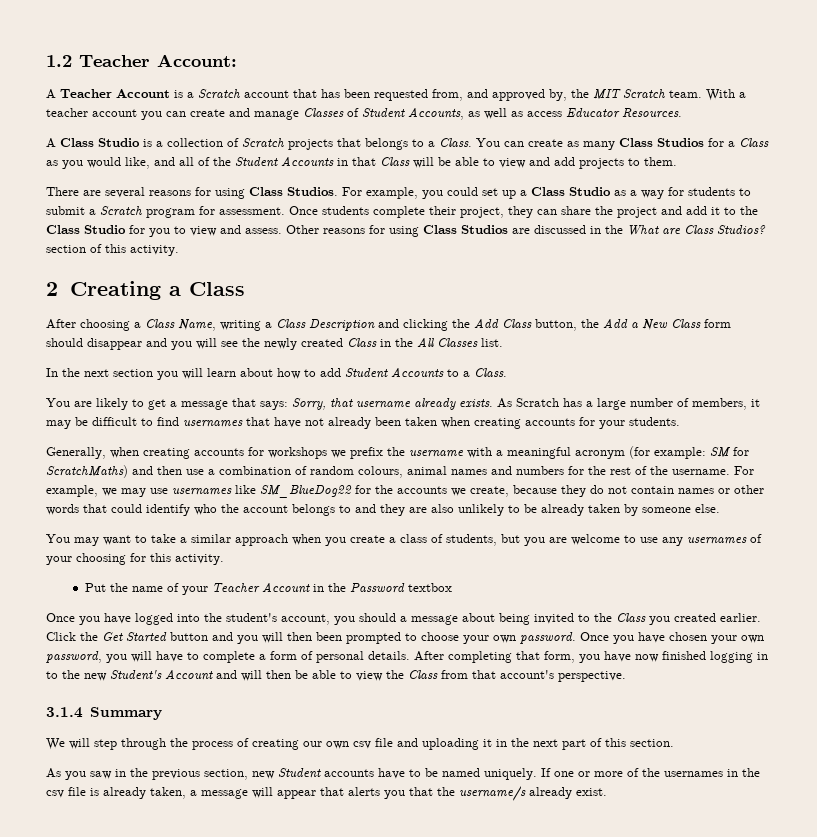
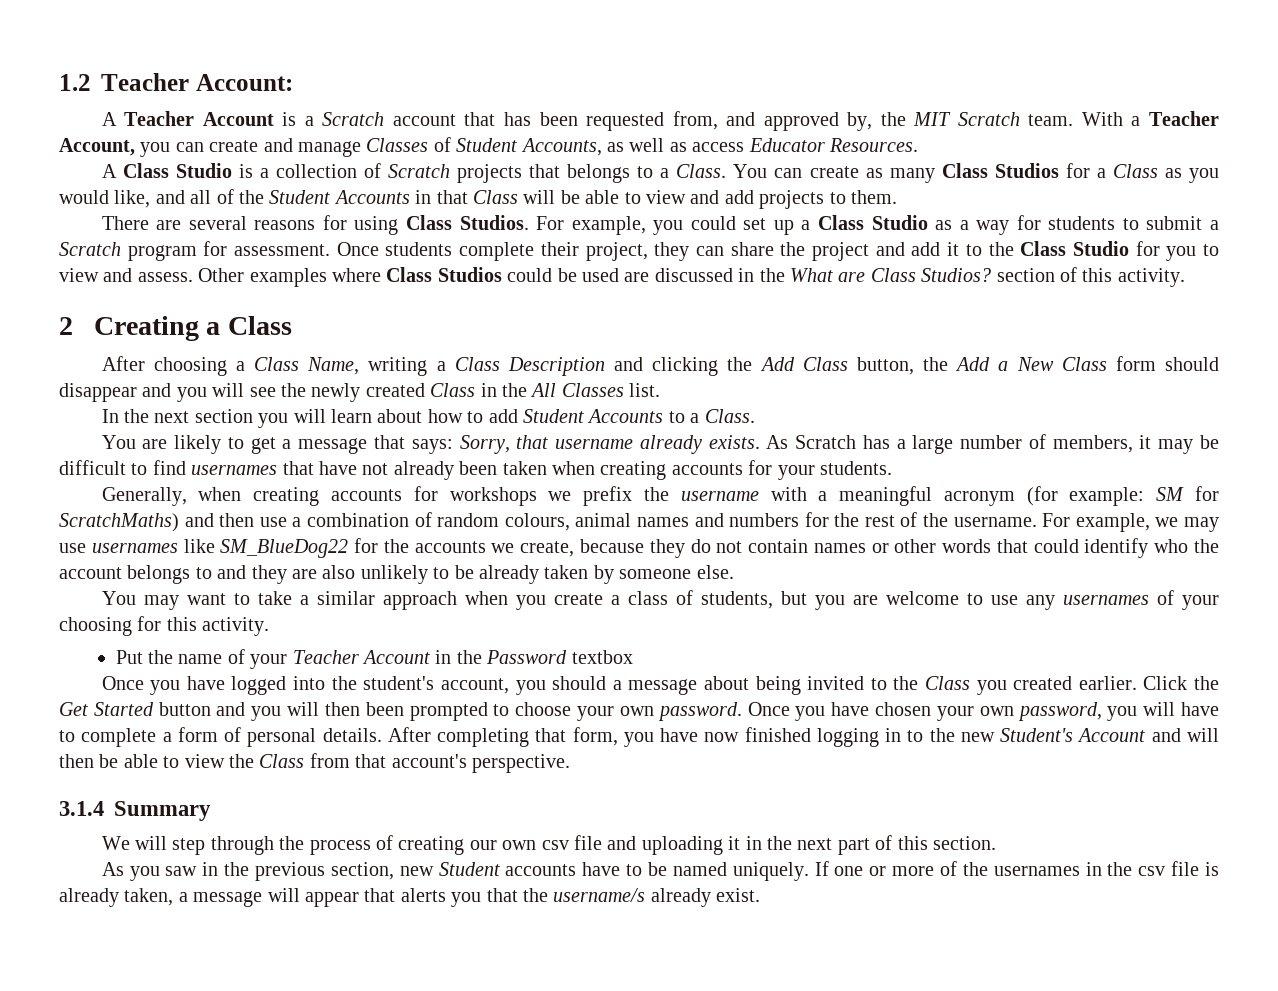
- With a teacher account you can create and manage Classes of Student Accounts, as well as access Educator Resources.
+ With a Teacher Account, you can create and manage Classes of Student Accounts, as well as access Educator Resources.
- Other reasons for using Class Studios are discussed in the What are Class Studios? section of this activity.
+ Other examples where Class Studios could be used are discussed in the What are Class Studios? section of this activity.

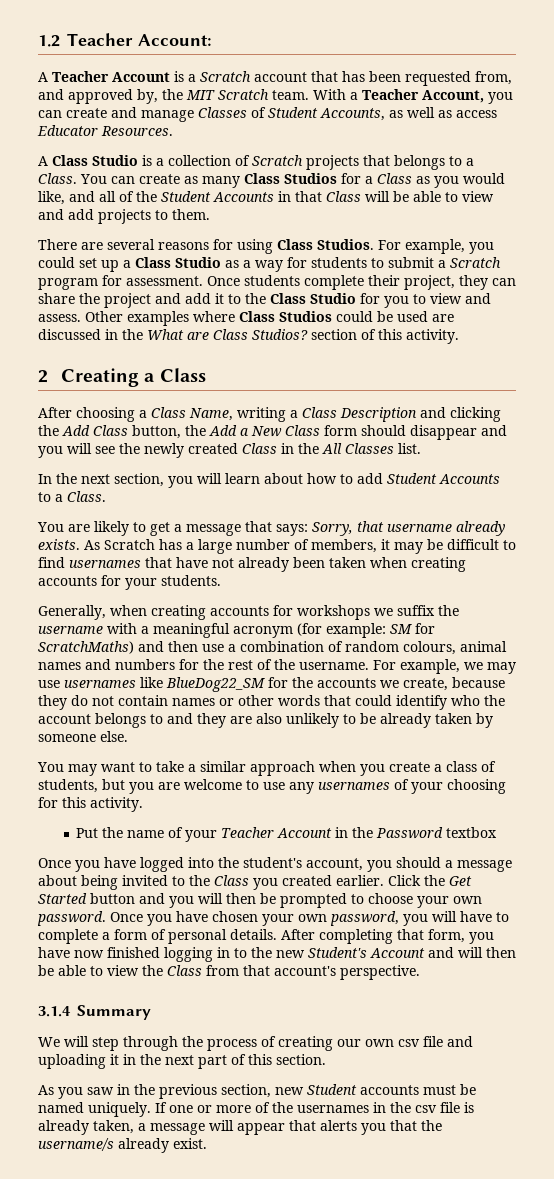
- In the next section you will learn about how to add Student Accounts to a Class.
+ In the next section, you will learn about how to add Student Accounts to a Class.
- Generally, when creating accounts for workshops we prefix the username with a meaningful acronym (for example: SM for ScratchMaths) and then use a combination of random colours, animal names and numbers for the rest of the username.
+ Generally, when creating accounts for workshops we suffix the username with a meaningful acronym (for example: SM for ScratchMaths) and then use a combination of random colours, animal names and numbers for the rest of the username.
- For example, we may use usernames like SM_BlueDog22 for the accounts we create, because they do not contain names or other words that could identify who the account belongs to and they are also unlikely to be already taken by someone else.
+ For example, we may use usernames like BlueDog22_SM for the accounts we create, because they do not contain names or other words that could identify who the account belongs to and they are also unlikely to be already taken by someone else.
- Click the Get Started button and you will then been prompted to choose your own password.
+ Click the Get Started button and you will then be prompted to choose your own password.
- As you saw in the previous section, new Student accounts have to be named uniquely.
+ As you saw in the previous section, new Student accounts must be named uniquely.

